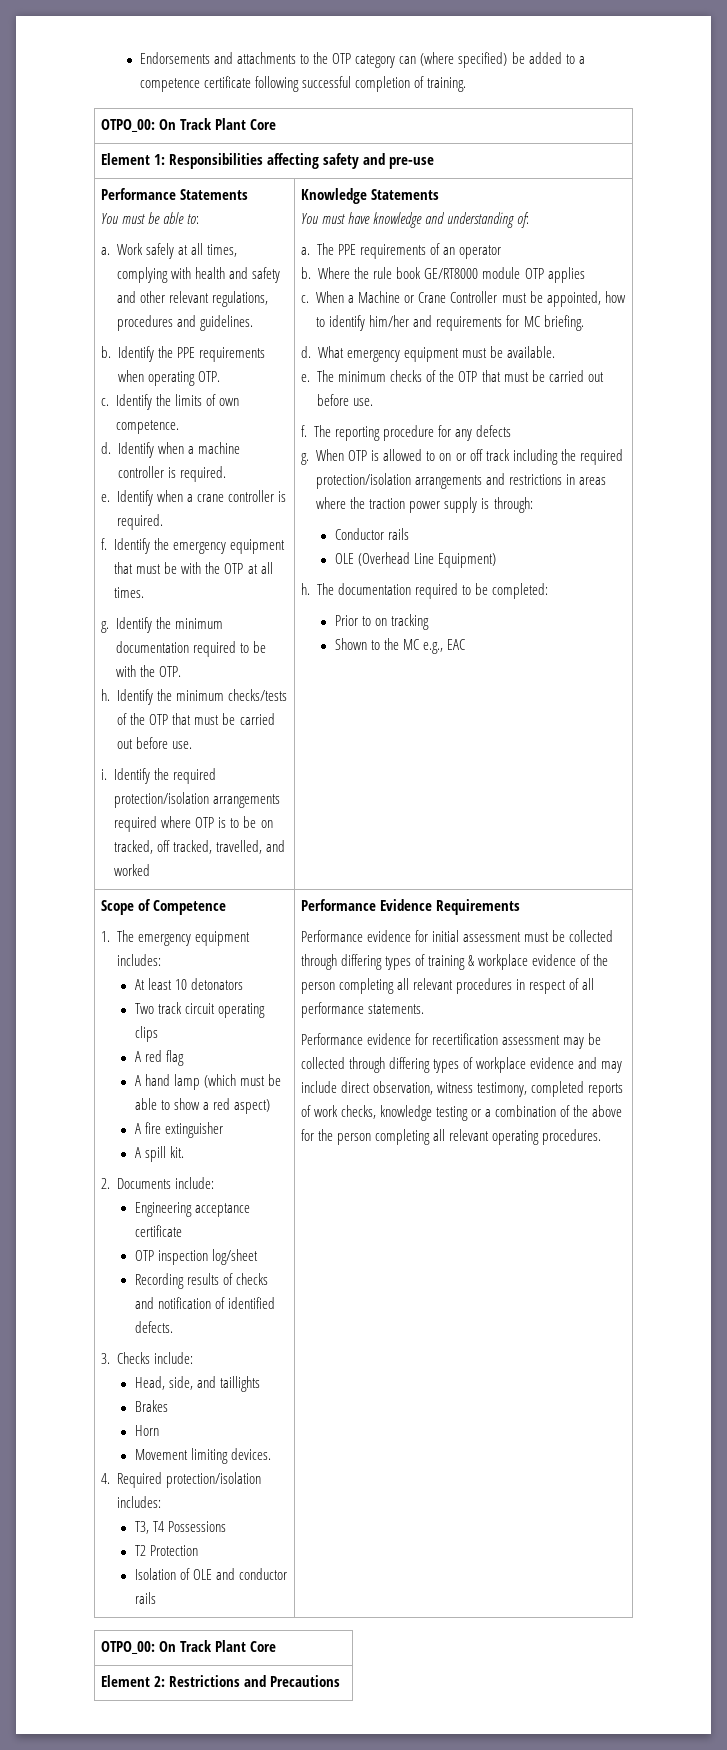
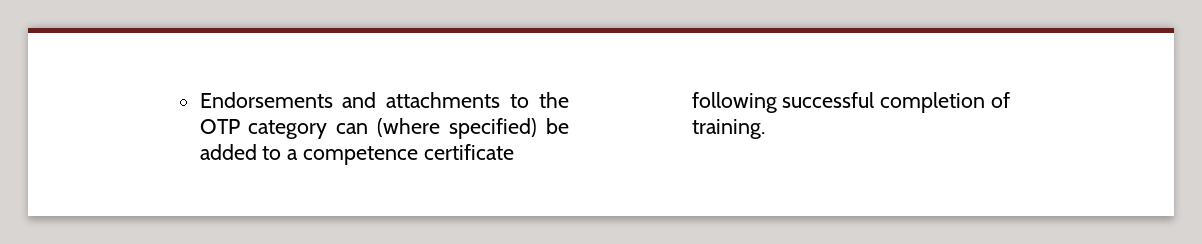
  Endorsements and attachments to the OTP category can (where specified) be added to a competence certificate following successful completion of training.
- OTPO_00: On Track Plant Core
- Element 1: Responsibilities affecting safety and pre-use
- Performance Statements
- You must be able to:
- a. Work safely at all times, complying with health and safety and other relevant regulations, procedures and guidelines.
- b. Identify the PPE requirements when operating OTP.
- c. Identify the limits of own competence.
- d. Identify when a machine controller is required.
- e. Identify when a crane controller is required.
- f. Identify the emergency equipment that must be with the OTP at all times.
- g. Identify the minimum documentation required to be with the OTP.
- h. Identify the minimum checks/tests of the OTP that must be carried out before use.
- i. Identify the required protection/isolation arrangements required where OTP is to be on tracked, off tracked, travelled, and worked | Knowledge Statements
- You must have knowledge and understanding of:
- a. The PPE requirements of an operator
- b. Where the rule book GE/RT8000 module OTP applies
- c. When a Machine or Crane Controller must be appointed, how to identify him/her and requirements for MC briefing.
- d. What emergency equipment must be available.
- e. The minimum checks of the OTP that must be carried out before use.
- f. The reporting procedure for any defects
- g. When OTP is allowed to on or off track including the required protection/isolation arrangements and restrictions in areas where the traction power supply is through:
- Conductor rails
- OLE (Overhead Line Equipment)
- h. The documentation required to be completed:
- Prior to on tracking
- Shown to the MC e.g., EAC
- Scope of Competence
- 1. The emergency equipment includes:
- At least 10 detonators
- Two track circuit operating clips
- A red flag
- A hand lamp (which must be able to show a red aspect)
- A fire extinguisher
- A spill kit.
- 2. Documents include:
- Engineering acceptance certificate
- OTP inspection log/sheet
- Recording results of checks and notification of identified defects.
- 3. Checks include:
- Head, side, and taillights
- Brakes
- Horn
- Movement limiting devices.
- 4. Required protection/isolation includes:
- T3, T4 Possessions
- T2 Protection
- Isolation of OLE and conductor rails | Performance Evidence Requirements
- Performance evidence for initial assessment must be collected through differing types of training & workplace evidence of the person completing all relevant procedures in respect of all performance statements.
- Performance evidence for recertification assessment may be collected through differing types of workplace evidence and may include direct observation, witness testimony, completed reports of work checks, knowledge testing or a combination of the above for the person completing all relevant operating procedures.
- OTPO_00: On Track Plant Core
- Element 2: Restrictions and Precautions

